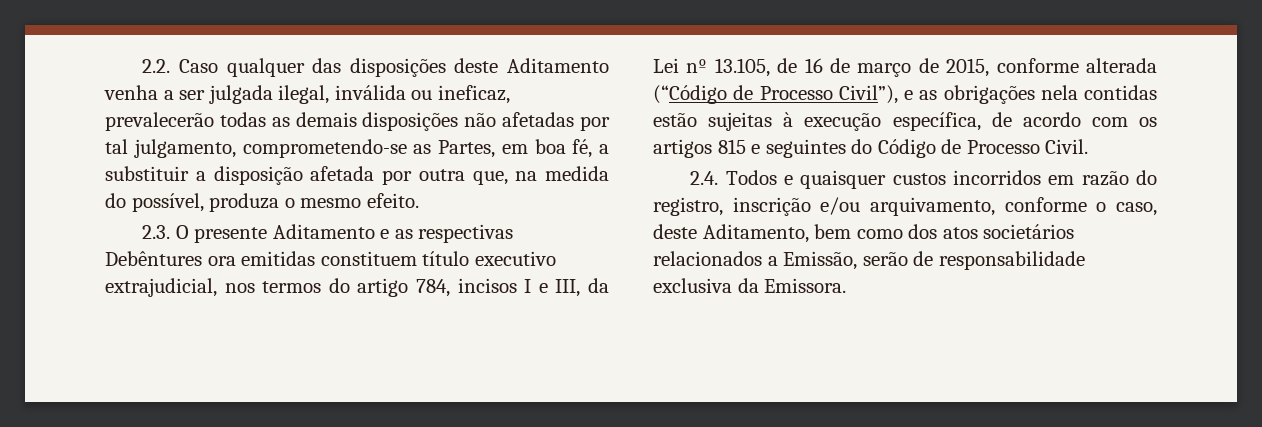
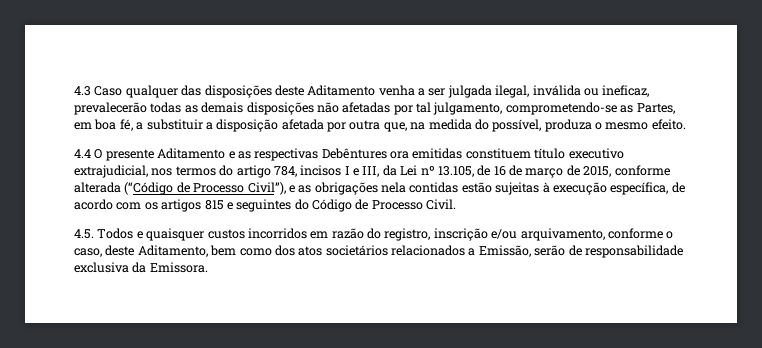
- 2.2. Caso qualquer das disposições deste Aditamento venha a ser julgada ilegal, inválida ou ineficaz, prevalecerão todas as demais disposições não afetadas por tal julgamento, comprometendo-se as Partes, em boa fé, a substituir a disposição afetada por outra que, na medida do possível, produza o mesmo efeito.
+ 4.3 Caso qualquer das disposições deste Aditamento venha a ser julgada ilegal, inválida ou ineficaz, prevalecerão todas as demais disposições não afetadas por tal julgamento, comprometendo-se as Partes, em boa fé, a substituir a disposição afetada por outra que, na medida do possível, produza o mesmo efeito.
- 2.3. O presente Aditamento e as respectivas Debêntures ora emitidas constituem título executivo extrajudicial, nos termos do artigo 784, incisos I e III, da Lei nº 13.105, de 16 de março de 2015, conforme alterada (“Código de Processo Civil”), e as obrigações nela contidas estão sujeitas à execução específica, de acordo com os artigos 815 e seguintes do Código de Processo Civil.
+ 4.4 O presente Aditamento e as respectivas Debêntures ora emitidas constituem título executivo extrajudicial, nos termos do artigo 784, incisos I e III, da Lei nº 13.105, de 16 de março de 2015, conforme alterada (“Código de Processo Civil”), e as obrigações nela contidas estão sujeitas à execução específica, de acordo com os artigos 815 e seguintes do Código de Processo Civil.
- 2.4. Todos e quaisquer custos incorridos em razão do registro, inscrição e/ou arquivamento, conforme o caso, deste Aditamento, bem como dos atos societários relacionados a Emissão, serão de responsabilidade exclusiva da Emissora.
+ 4.5. Todos e quaisquer custos incorridos em razão do registro, inscrição e/ou arquivamento, conforme o caso, deste Aditamento, bem como dos atos societários relacionados a Emissão, serão de responsabilidade exclusiva da Emissora.

